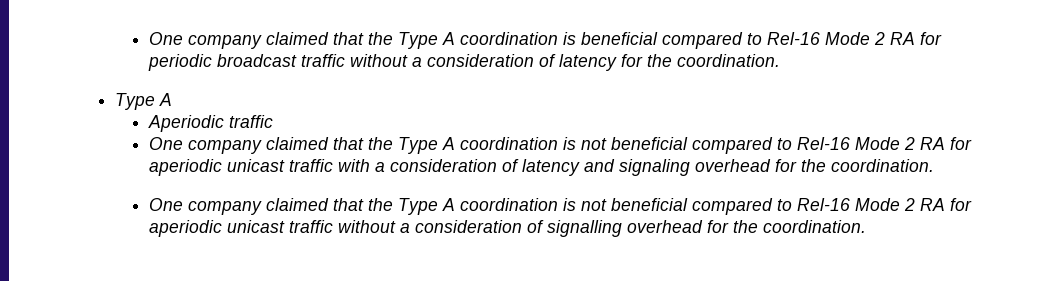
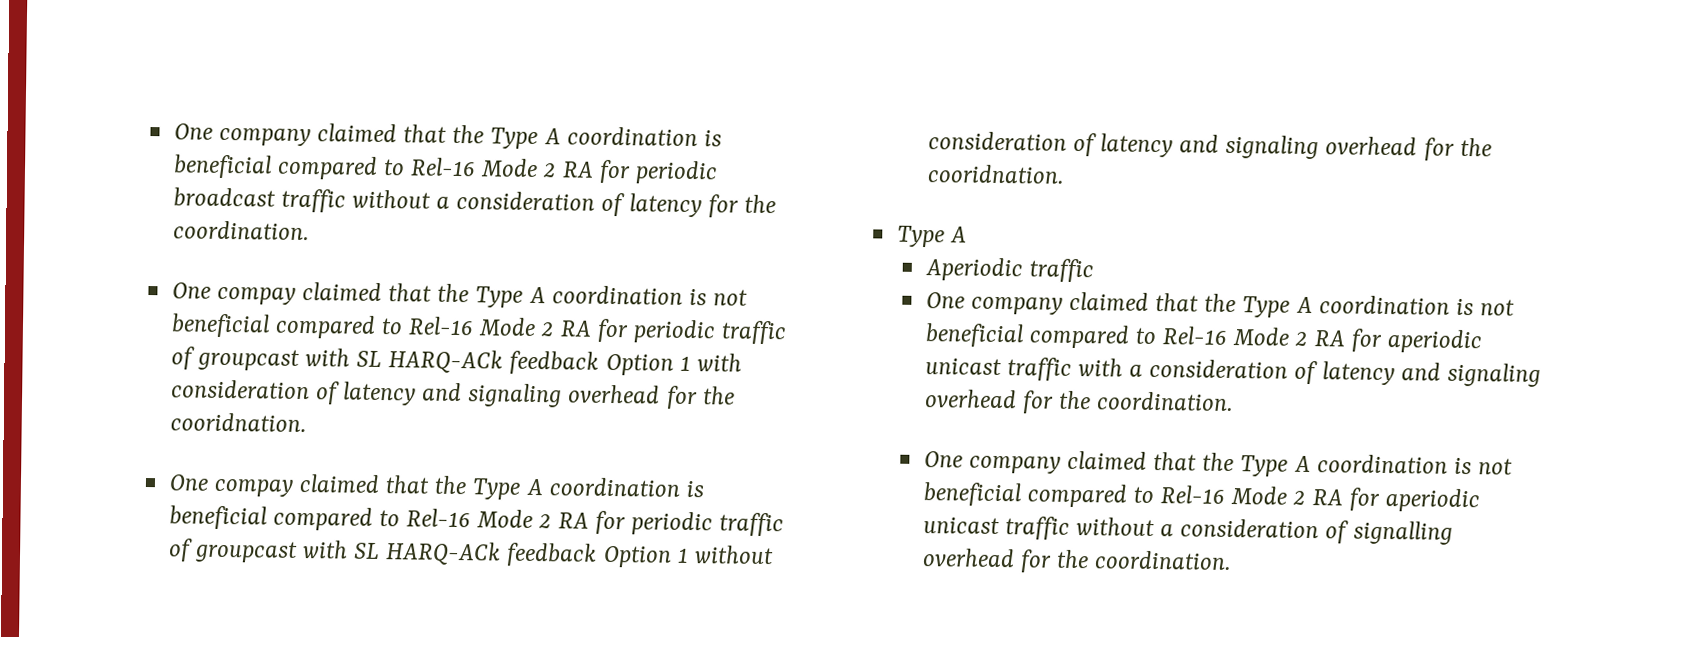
+ One compay claimed that the Type A coordination is not beneficial compared to Rel-16 Mode 2 RA for periodic traffic of groupcast with SL HARQ-ACk feedback Option 1 with consideration of latency and signaling overhead for the cooridnation.
+ One compay claimed that the Type A coordination is beneficial compared to Rel-16 Mode 2 RA for periodic traffic of groupcast with SL HARQ-ACk feedback Option 1 without consideration of latency and signaling overhead for the cooridnation.

